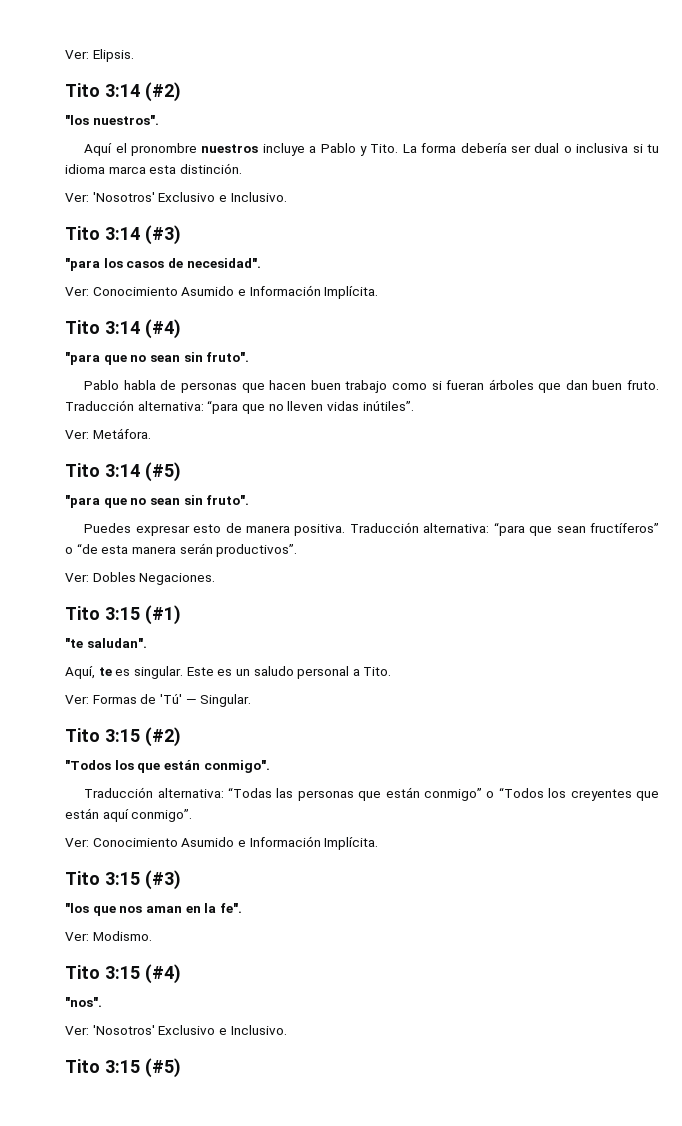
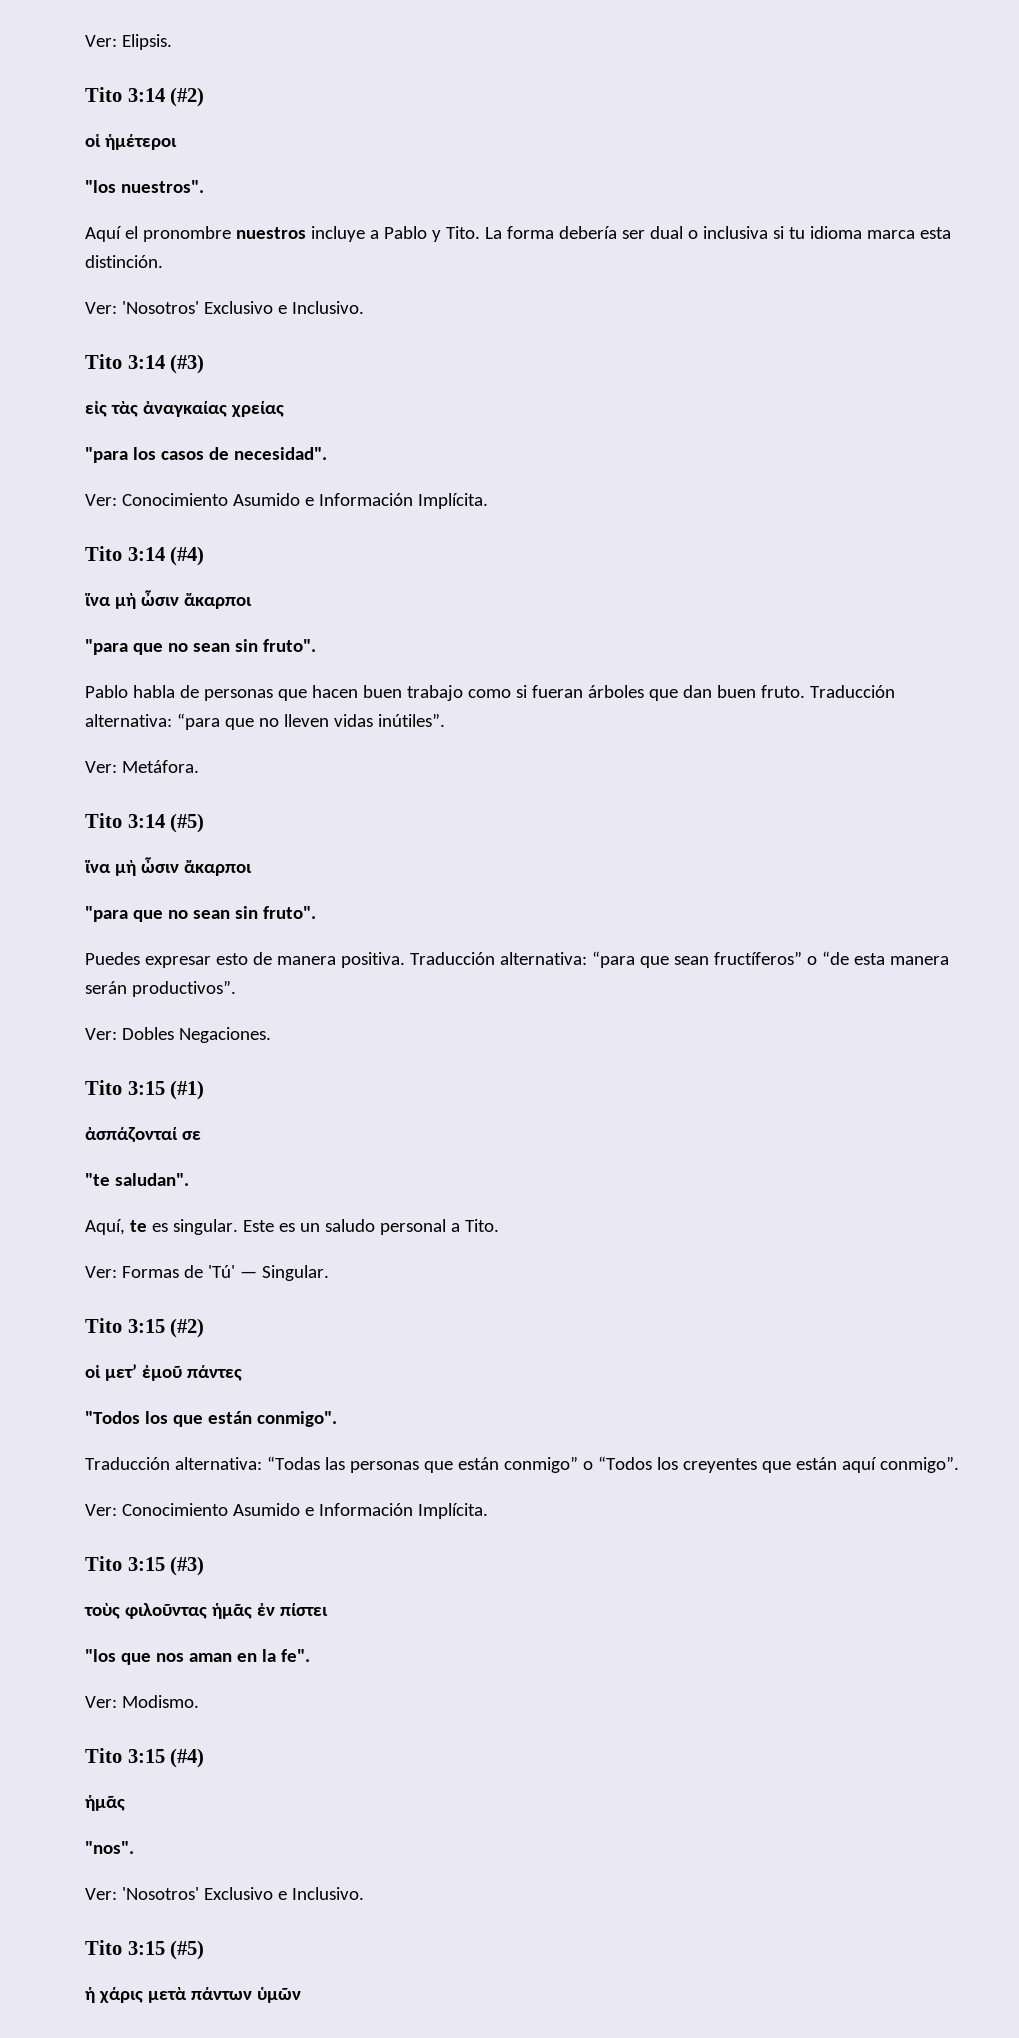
+ οἱ ἡμέτεροι
+ εἰς τὰς ἀναγκαίας χρείας
  Tito 3:14 (#4)
+ ἵνα μὴ ὦσιν ἄκαρποι
  Tito 3:14 (#5)
+ ἵνα μὴ ὦσιν ἄκαρποι
+ ἀσπάζονταί σε
+ οἱ μετ’ ἐμοῦ πάντες
+ τοὺς φιλοῦντας ἡμᾶς ἐν πίστει
  Tito 3:15 (#4)
+ ἡμᾶς
+ ἡ χάρις μετὰ πάντων ὑμῶν

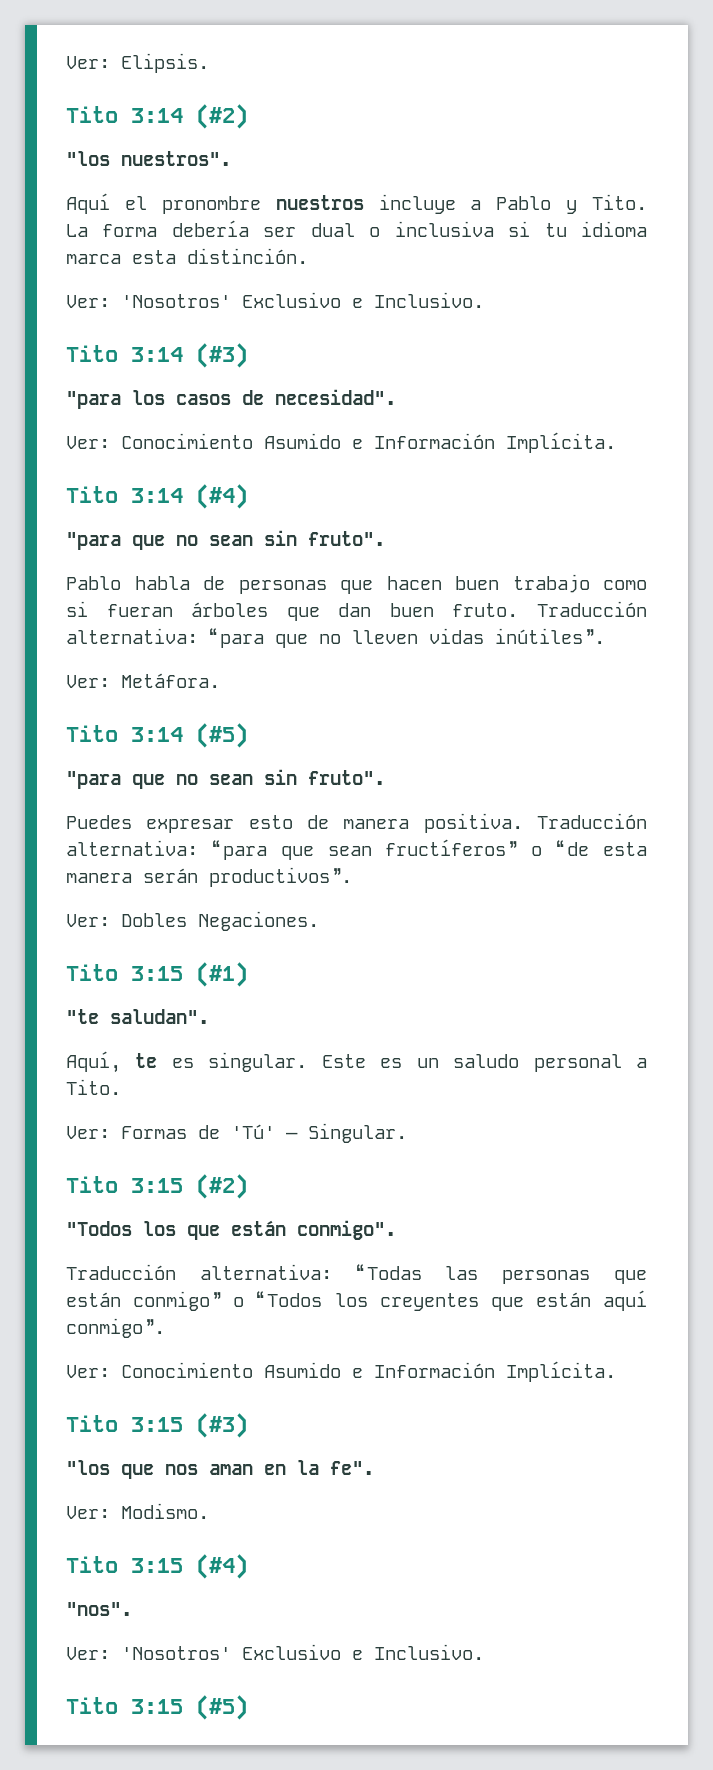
- οἱ ἡμέτεροι
- εἰς τὰς ἀναγκαίας χρείας
  Tito 3:14 (#4)
- ἵνα μὴ ὦσιν ἄκαρποι
  Tito 3:14 (#5)
- ἵνα μὴ ὦσιν ἄκαρποι
- ἀσπάζονταί σε
- οἱ μετ’ ἐμοῦ πάντες
- τοὺς φιλοῦντας ἡμᾶς ἐν πίστει
  Tito 3:15 (#4)
- ἡμᾶς
- ἡ χάρις μετὰ πάντων ὑμῶν

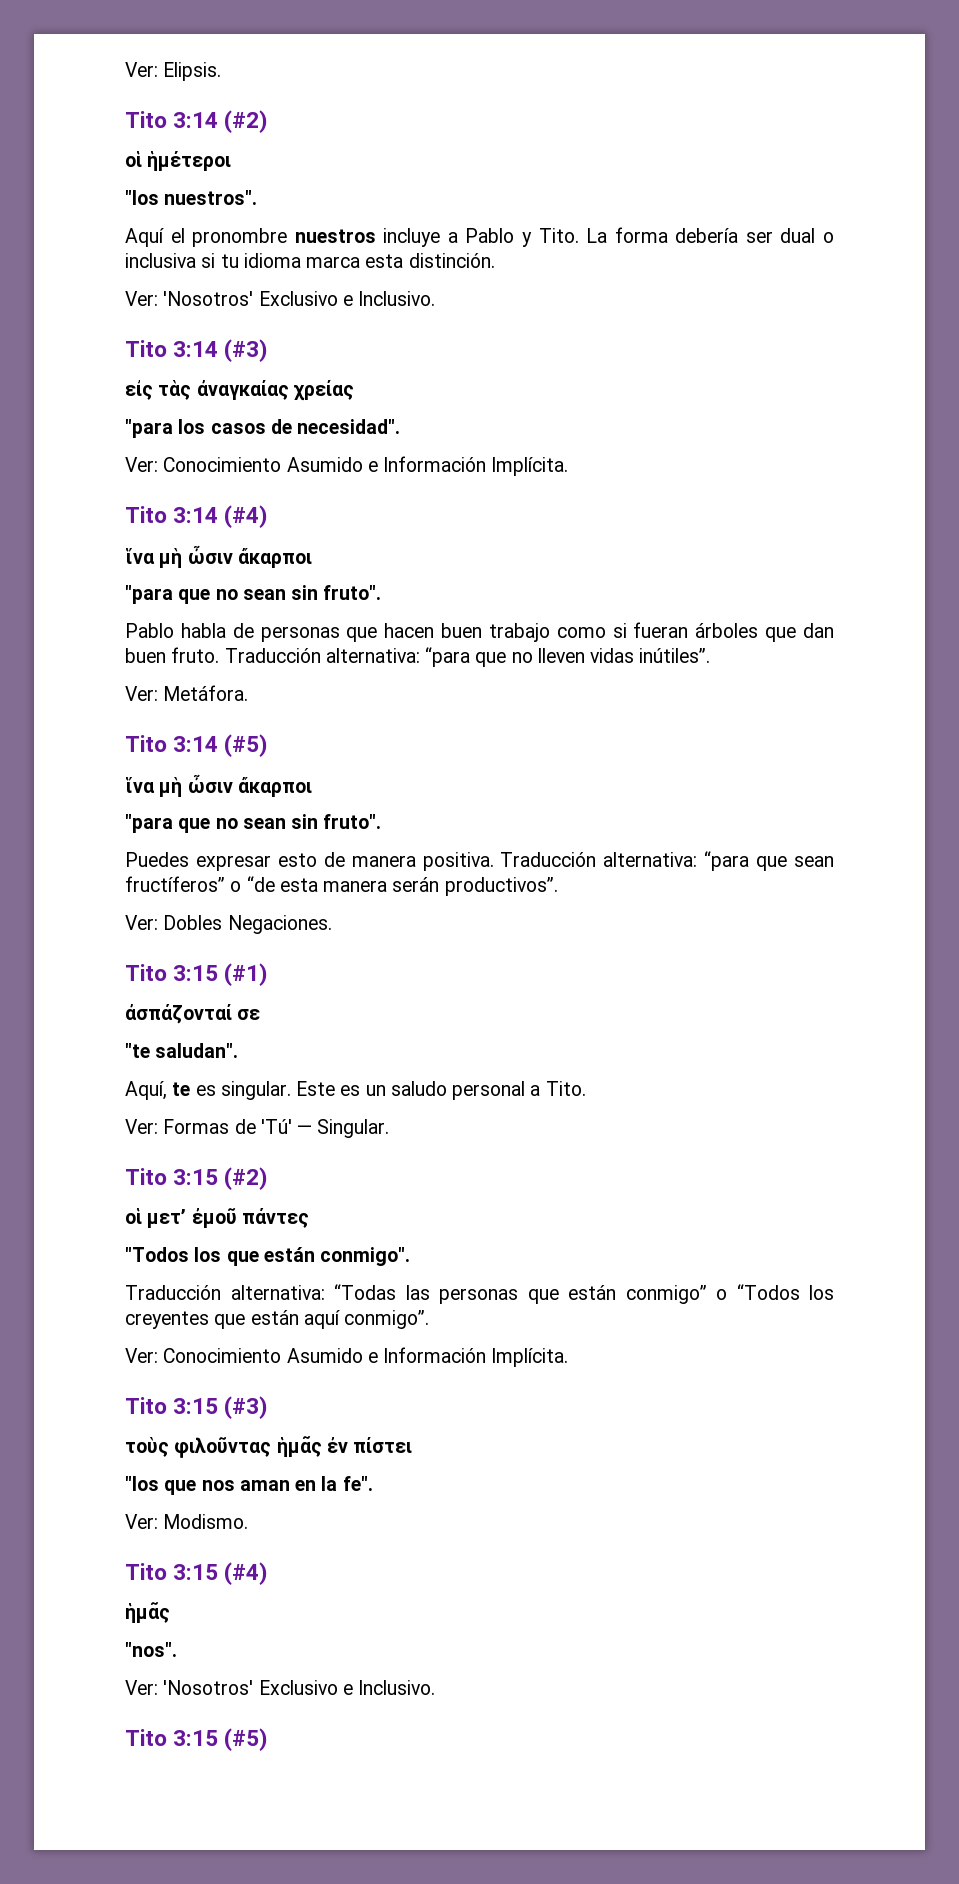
+ οἱ ἡμέτεροι
+ εἰς τὰς ἀναγκαίας χρείας
  Tito 3:14 (#4)
+ ἵνα μὴ ὦσιν ἄκαρποι
  Tito 3:14 (#5)
+ ἵνα μὴ ὦσιν ἄκαρποι
+ ἀσπάζονταί σε
+ οἱ μετ’ ἐμοῦ πάντες
+ τοὺς φιλοῦντας ἡμᾶς ἐν πίστει
  Tito 3:15 (#4)
+ ἡμᾶς

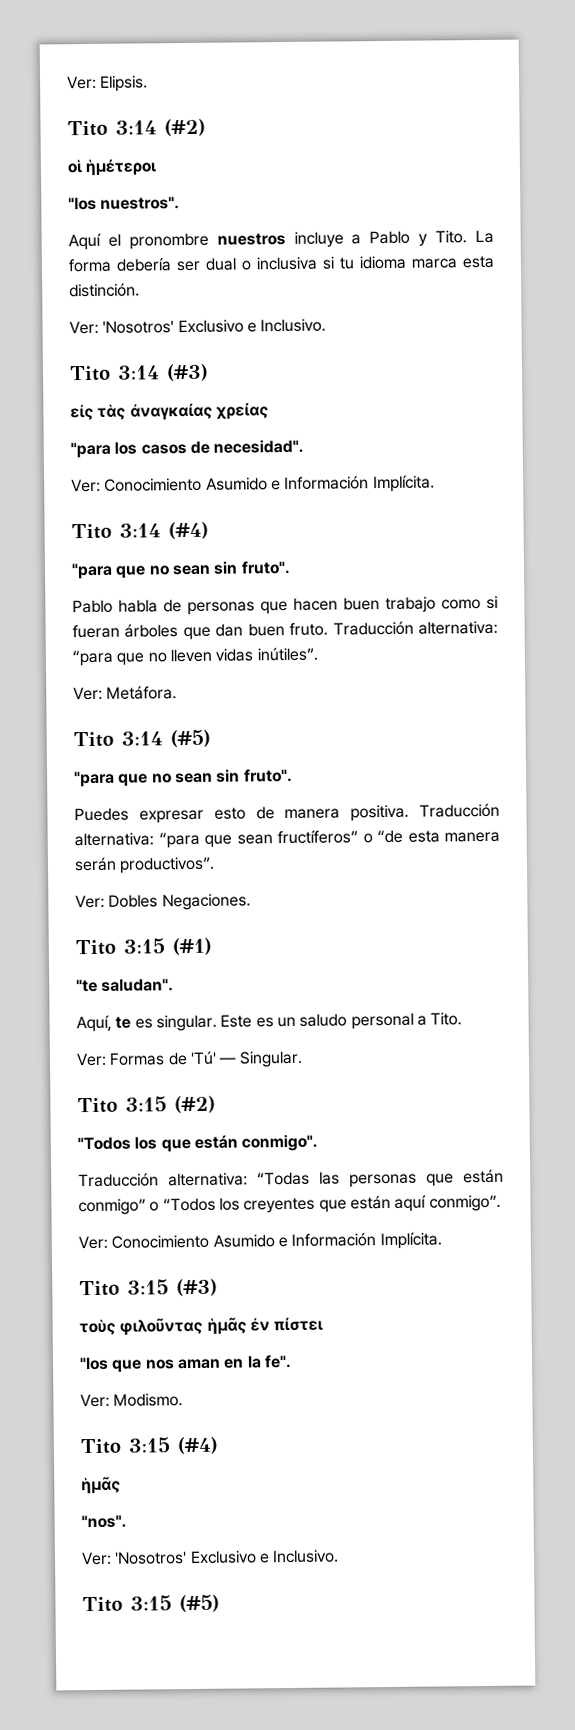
  Tito 3:14 (#4)
- ἵνα μὴ ὦσιν ἄκαρποι
  Tito 3:14 (#5)
- ἵνα μὴ ὦσιν ἄκαρποι
- ἀσπάζονταί σε
- οἱ μετ’ ἐμοῦ πάντες

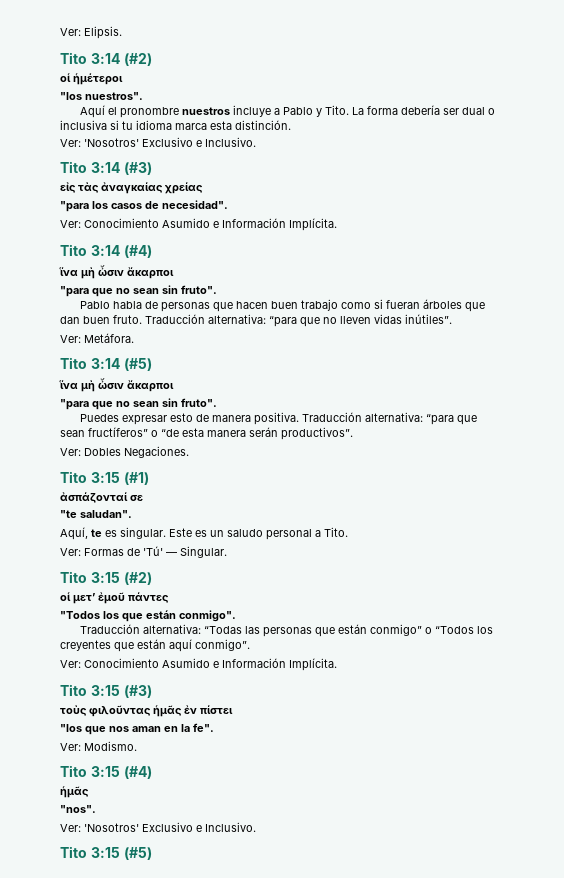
  Tito 3:14 (#4)
+ ἵνα μὴ ὦσιν ἄκαρποι
  Tito 3:14 (#5)
+ ἵνα μὴ ὦσιν ἄκαρποι
+ ἀσπάζονταί σε
+ οἱ μετ’ ἐμοῦ πάντες

